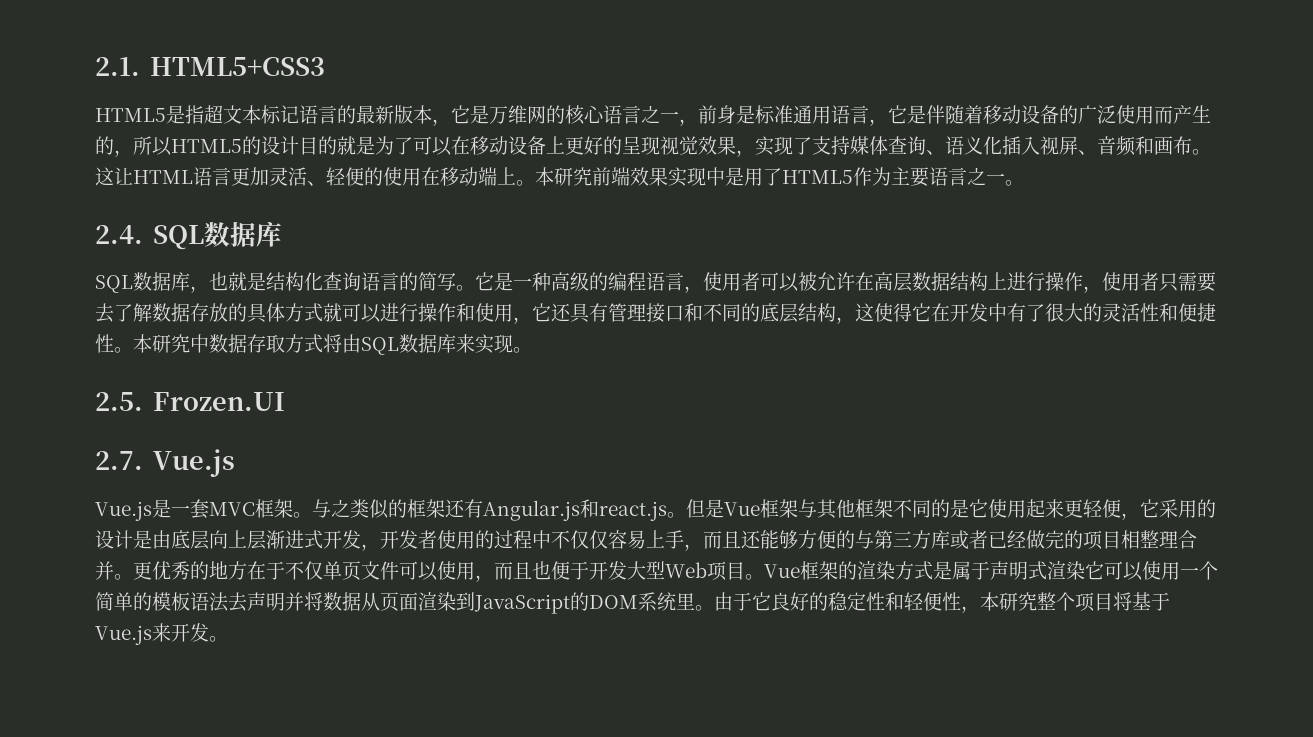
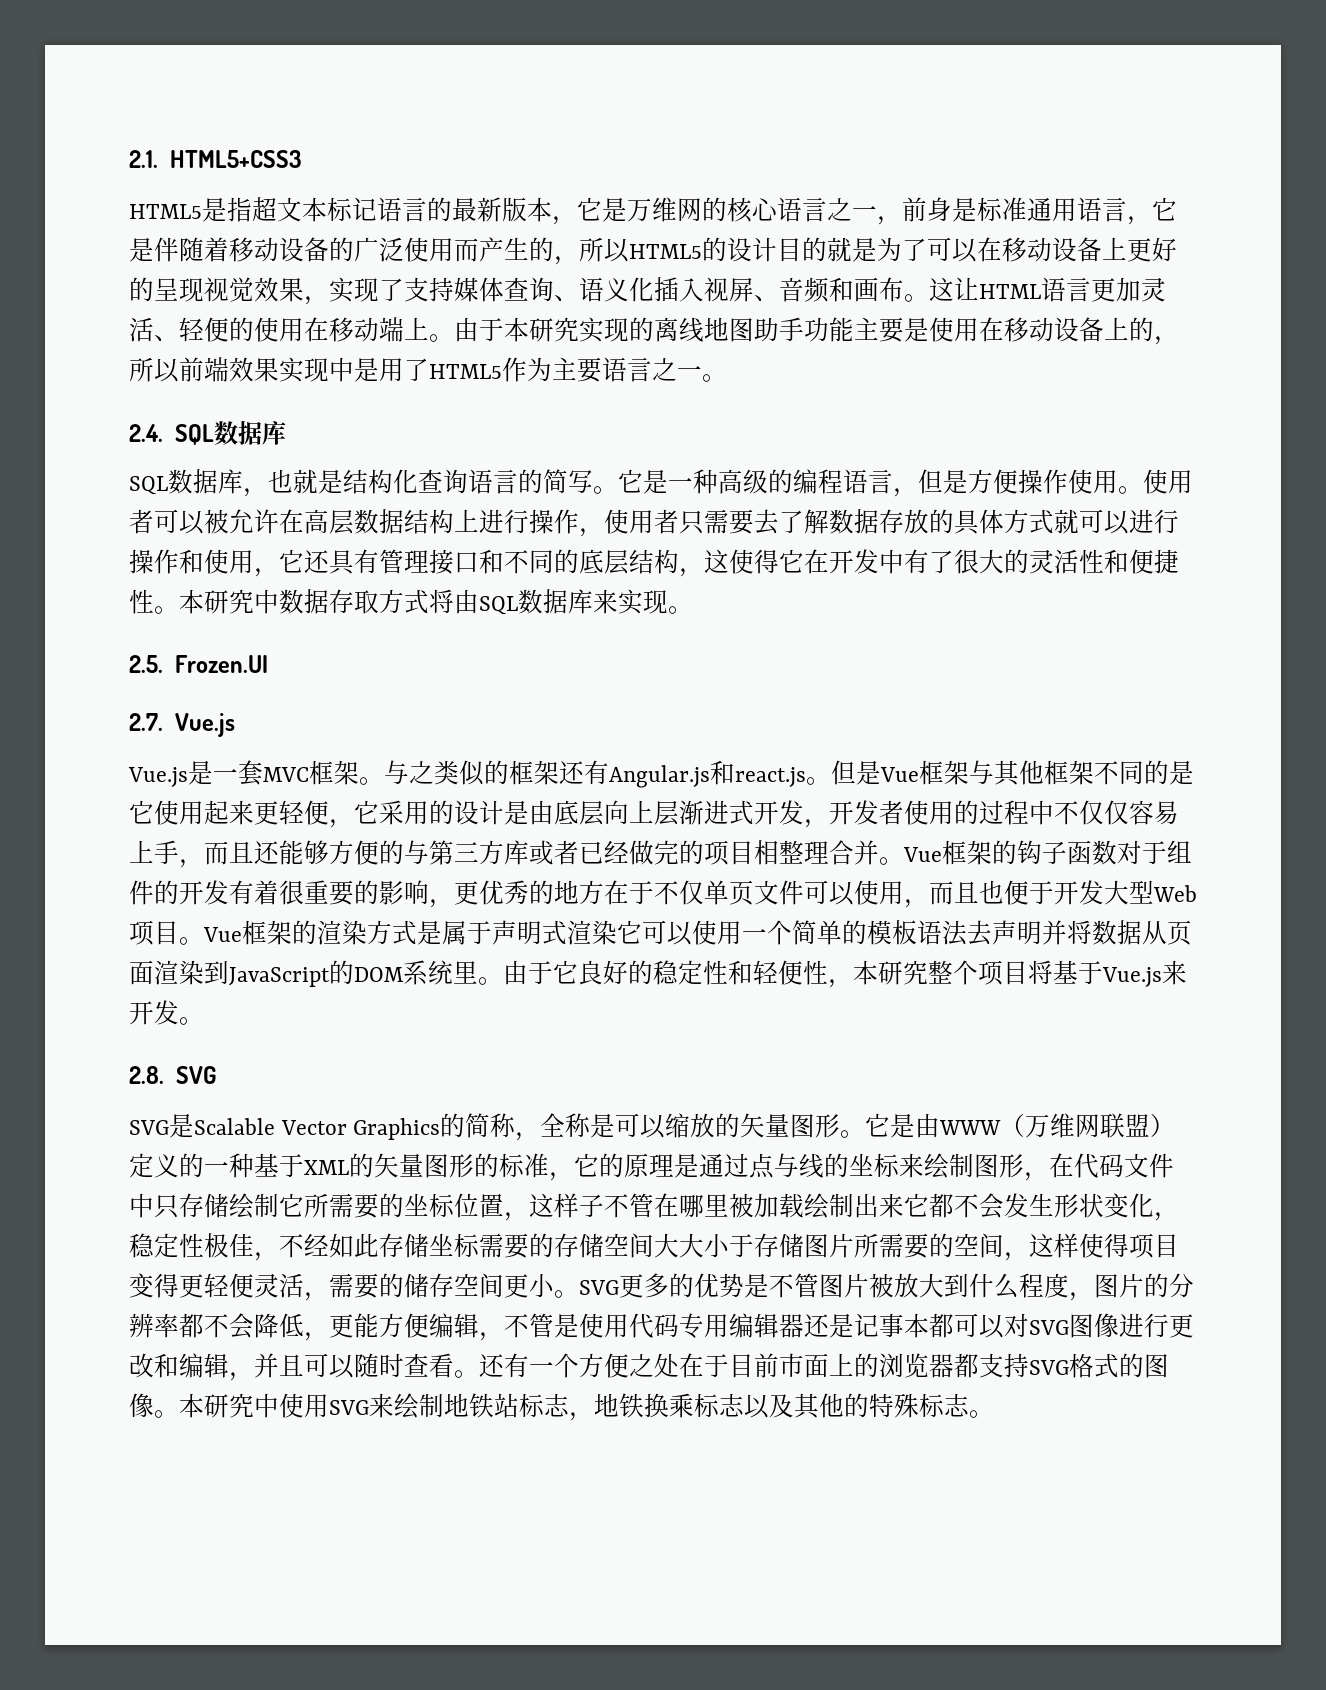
- 本研究前端效果实现中是用了HTML5作为主要语言之一。
+ 由于本研究实现的离线地图助手功能主要是使用在移动设备上的，所以前端效果实现中是用了HTML5作为主要语言之一。
- 它是一种高级的编程语言，使用者可以被允许在高层数据结构上进行操作，使用者只需要去了解数据存放的具体方式就可以进行操作和使用，它还具有管理接口和不同的底层结构，这使得它在开发中有了很大的灵活性和便捷性。
+ 它是一种高级的编程语言，但是方便操作使用。使用者可以被允许在高层数据结构上进行操作，使用者只需要去了解数据存放的具体方式就可以进行操作和使用，它还具有管理接口和不同的底层结构，这使得它在开发中有了很大的灵活性和便捷性。
- 更优秀的地方在于不仅单页文件可以使用，而且也便于开发大型Web项目。
+ Vue框架的钩子函数对于组件的开发有着很重要的影响，更优秀的地方在于不仅单页文件可以使用，而且也便于开发大型Web项目。
+ 2.8. SVG
+ SVG是Scalable Vector Graphics的简称，全称是可以缩放的矢量图形。它是由WWW（万维网联盟）定义的一种基于XML的矢量图形的标准，它的原理是通过点与线的坐标来绘制图形，在代码文件中只存储绘制它所需要的坐标位置，这样子不管在哪里被加载绘制出来它都不会发生形状变化，稳定性极佳，不经如此存储坐标需要的存储空间大大小于存储图片所需要的空间，这样使得项目变得更轻便灵活，需要的储存空间更小。SVG更多的优势是不管图片被放大到什么程度，图片的分辨率都不会降低，更能方便编辑，不管是使用代码专用编辑器还是记事本都可以对SVG图像进行更改和编辑，并且可以随时查看。还有一个方便之处在于目前市面上的浏览器都支持SVG格式的图像。本研究中使用SVG来绘制地铁站标志，地铁换乘标志以及其他的特殊标志。

